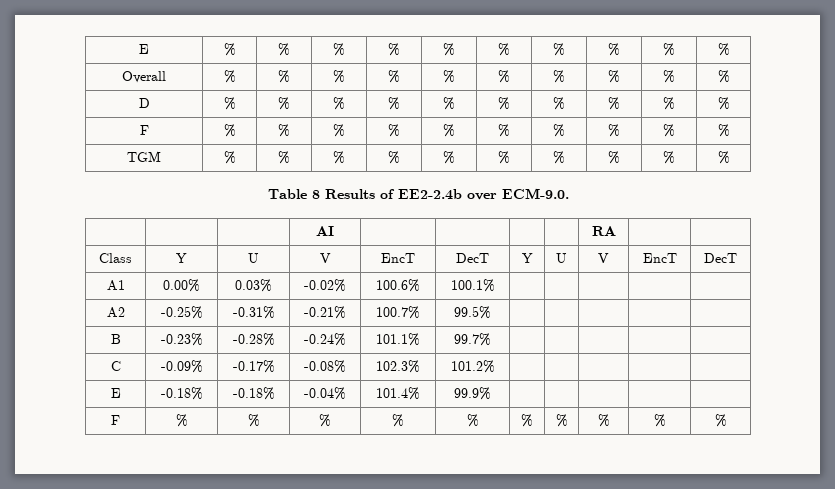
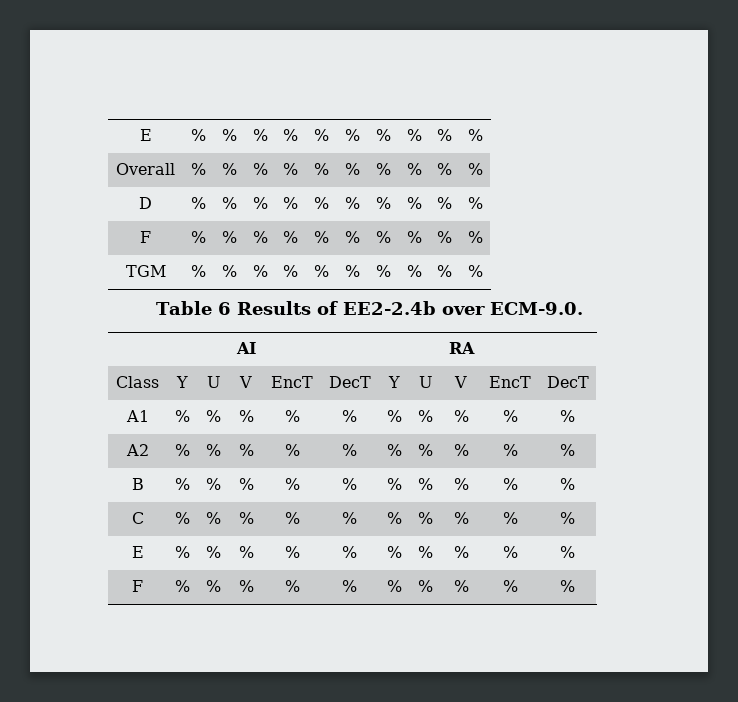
- Table 8 Results of EE2-2.4b over ECM-9.0.
+ Table 6 Results of EE2-2.4b over ECM-9.0.
- A1 | 0.00% | 0.03% | -0.02% | 100.6% | 100.1% | | | | |
- A2 | -0.25% | -0.31% | -0.21% | 100.7% | 99.5% | | | | |
- B | -0.23% | -0.28% | -0.24% | 101.1% | 99.7% | | | | |
- C | -0.09% | -0.17% | -0.08% | 102.3% | 101.2% | | | | |
- E | -0.18% | -0.18% | -0.04% | 101.4% | 99.9% | | | | |
+ A1 | % | % | % | % | % | % | % | % | % | %
+ A2 | % | % | % | % | % | % | % | % | % | %
+ B | % | % | % | % | % | % | % | % | % | %
+ C | % | % | % | % | % | % | % | % | % | %
+ E | % | % | % | % | % | % | % | % | % | %

